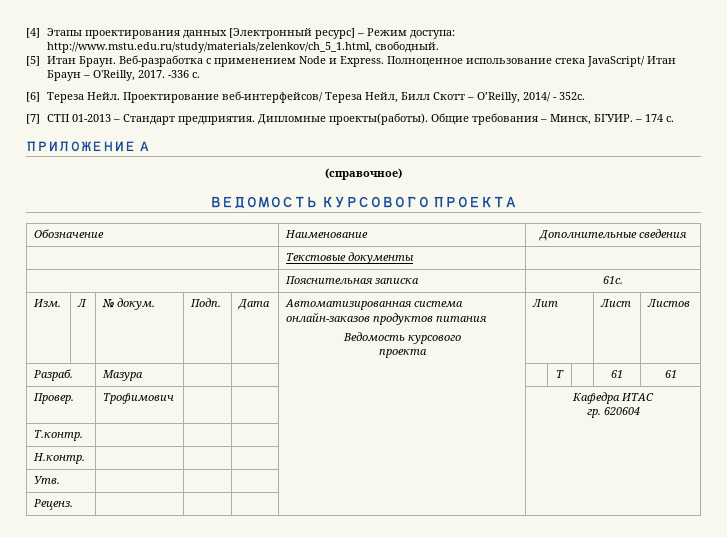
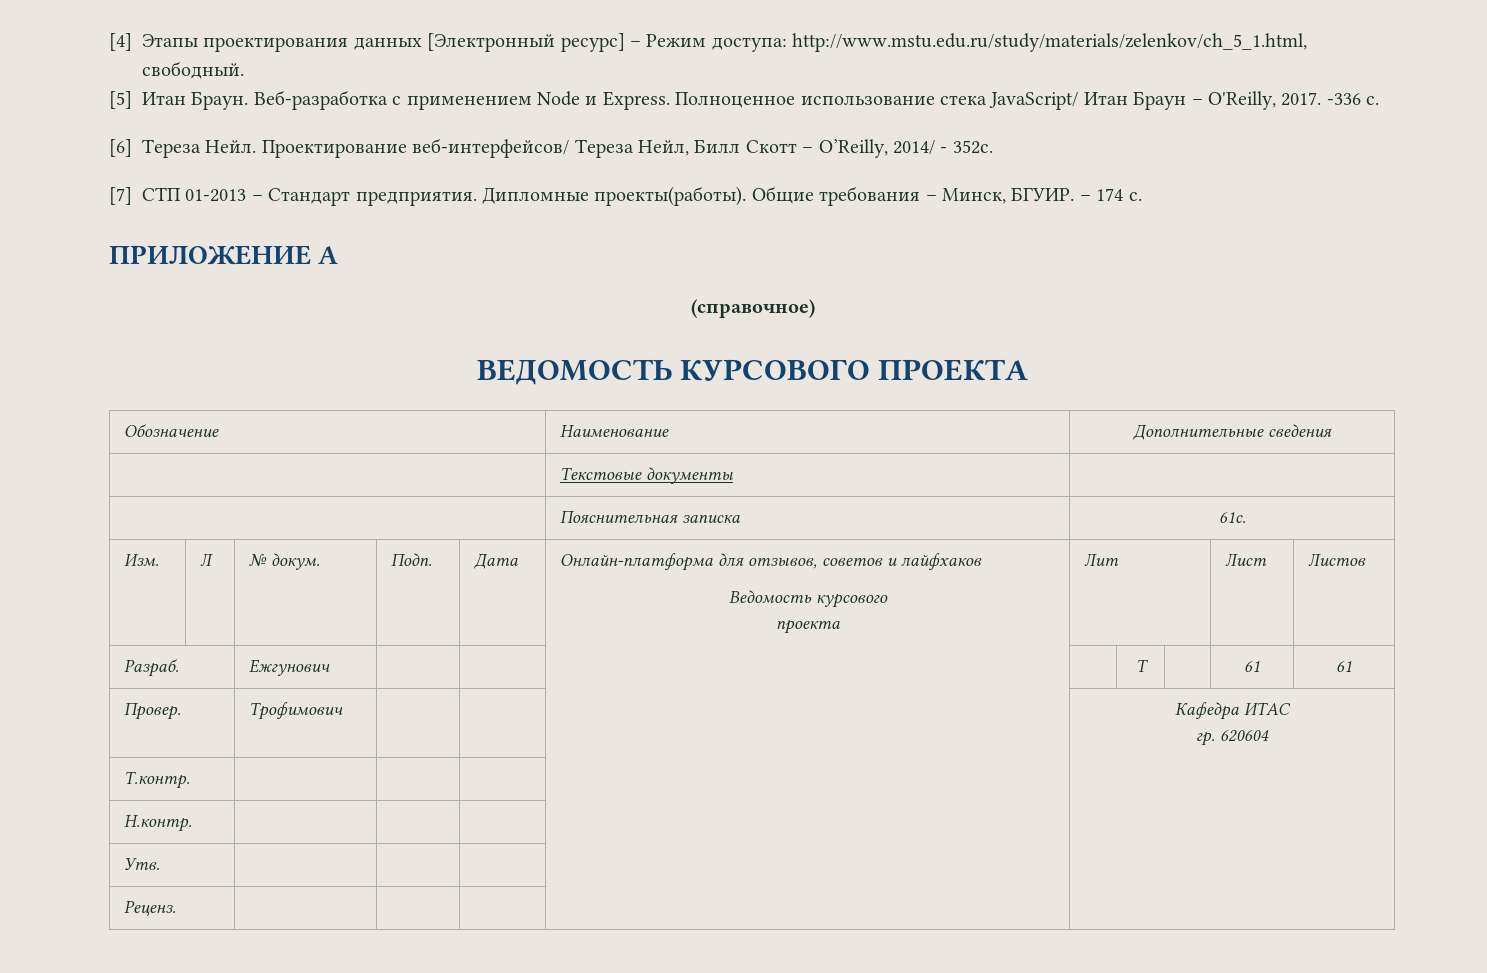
- Изм. | Л | № докум. | Подп. | Дата | Автоматизированная система онлайн-заказов продуктов питания
+ Изм. | Л | № докум. | Подп. | Дата | Онлайн-платформа для отзывов, советов и лайфхаков
- Разраб. | Мазура | | | | | Т | | 61 | 61
+ Разраб. | Ежгунович | | | | | Т | | 61 | 61

